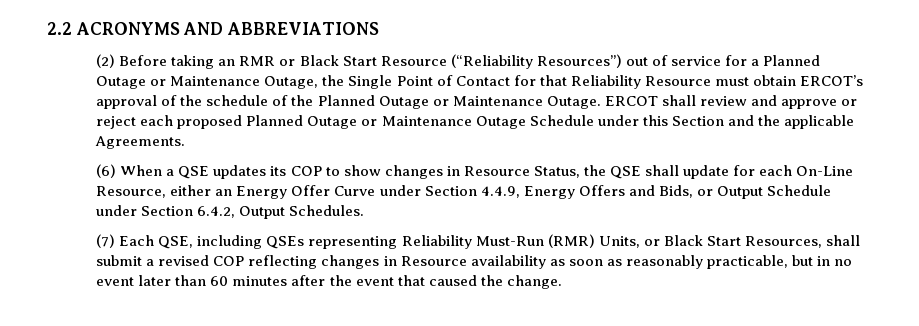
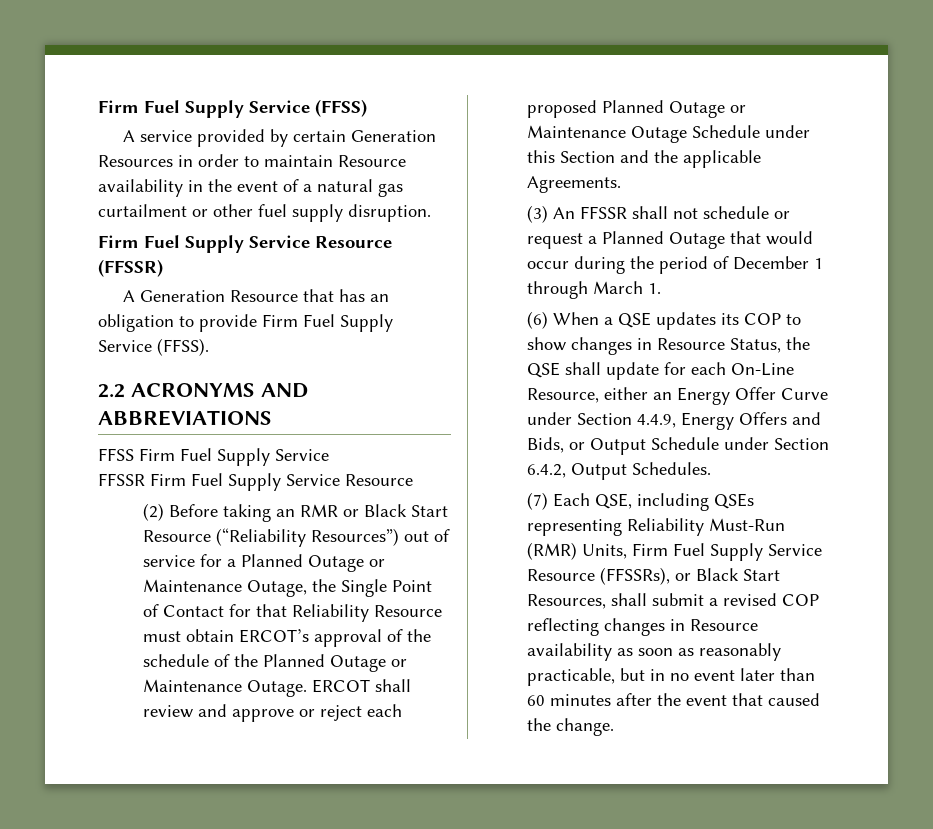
+ Firm Fuel Supply Service (FFSS)
+ A service provided by certain Generation Resources in order to maintain Resource availability in the event of a natural gas curtailment or other fuel supply disruption.
+ Firm Fuel Supply Service Resource (FFSSR)
+ A Generation Resource that has an obligation to provide Firm Fuel Supply Service (FFSS).
  2.2 ACRONYMS AND ABBREVIATIONS
+ FFSS Firm Fuel Supply Service
+ FFSSR Firm Fuel Supply Service Resource
+ (3) An FFSSR shall not schedule or request a Planned Outage that would occur during the period of December 1 through March 1.
- (7) Each QSE, including QSEs representing Reliability Must-Run (RMR) Units, or Black Start Resources, shall submit a revised COP reflecting changes in Resource availability as soon as reasonably practicable, but in no event later than 60 minutes after the event that caused the change.
+ (7) Each QSE, including QSEs representing Reliability Must-Run (RMR) Units, Firm Fuel Supply Service Resource (FFSSRs), or Black Start Resources, shall submit a revised COP reflecting changes in Resource availability as soon as reasonably practicable, but in no event later than 60 minutes after the event that caused the change.

